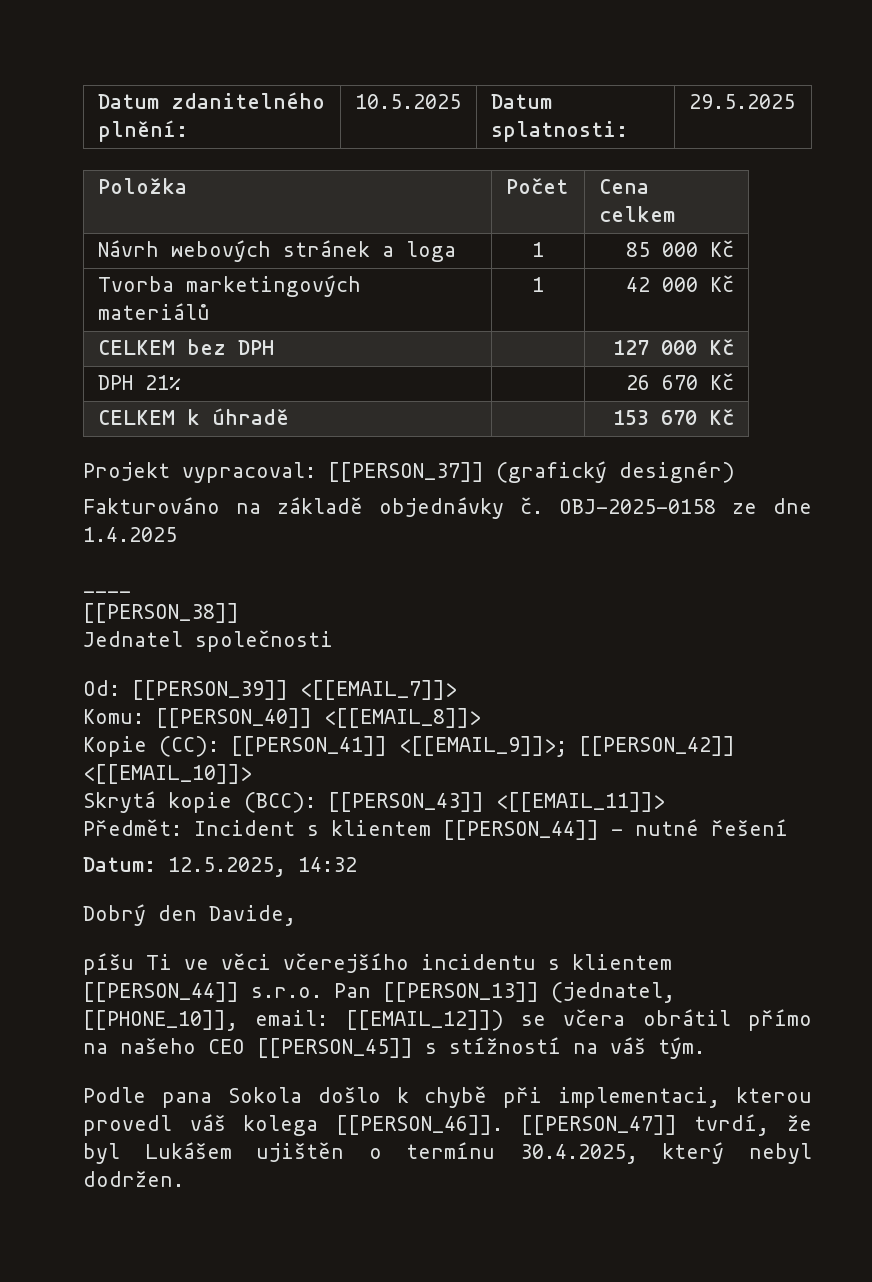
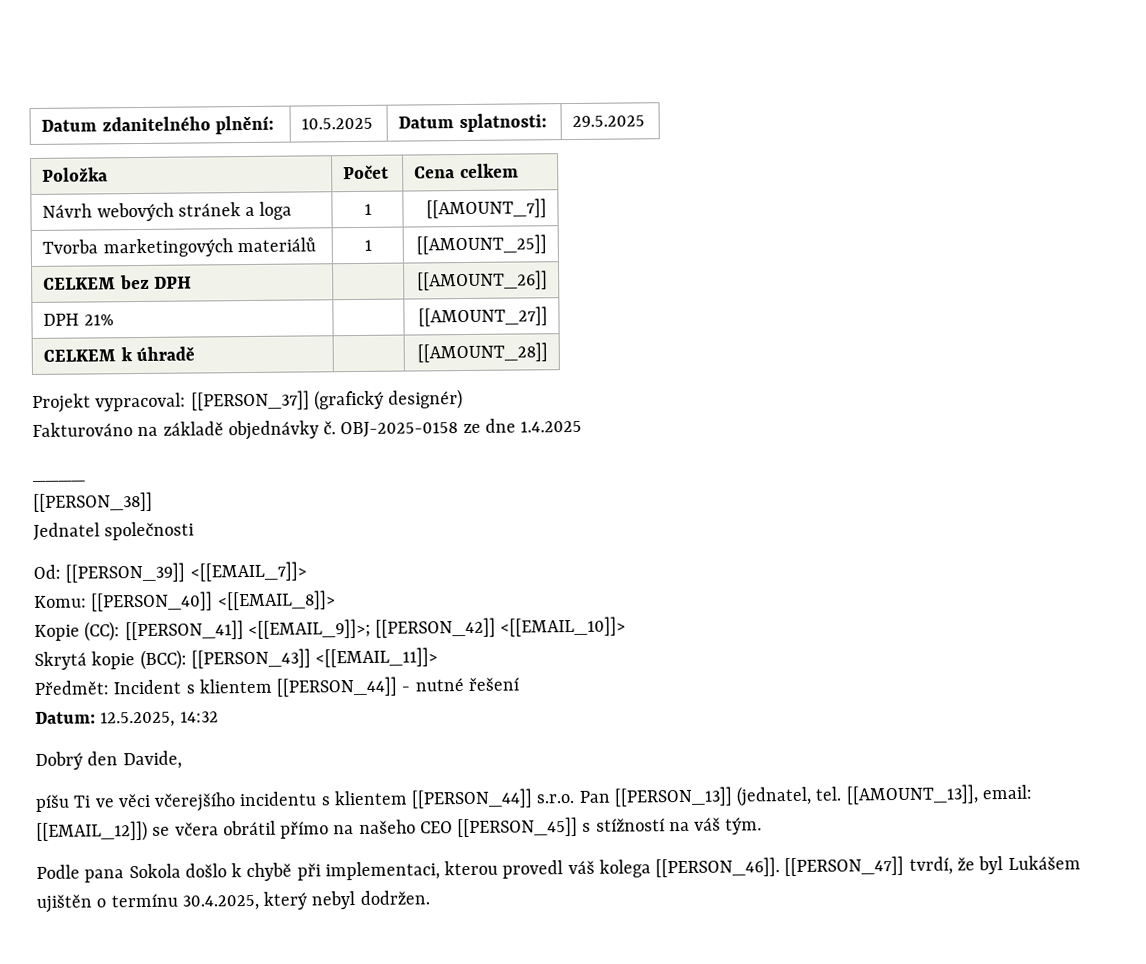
- Návrh webových stránek a loga | 1 | 85 000 Kč
+ Návrh webových stránek a loga | 1 | [[AMOUNT_7]]
- Tvorba marketingových materiálů | 1 | 42 000 Kč
+ Tvorba marketingových materiálů | 1 | [[AMOUNT_25]]
- CELKEM bez DPH | | 127 000 Kč
+ CELKEM bez DPH | | [[AMOUNT_26]]
- DPH 21% | | 26 670 Kč
+ DPH 21% | | [[AMOUNT_27]]
- CELKEM k úhradě | | 153 670 Kč
+ CELKEM k úhradě | | [[AMOUNT_28]]
- píšu Ti ve věci včerejšího incidentu s klientem [[PERSON_44]] s.r.o. Pan [[PERSON_13]] (jednatel, [[PHONE_10]], email: [[EMAIL_12]]) se včera obrátil přímo na našeho CEO [[PERSON_45]] s stížností na váš tým.
+ píšu Ti ve věci včerejšího incidentu s klientem [[PERSON_44]] s.r.o. Pan [[PERSON_13]] (jednatel, tel. [[AMOUNT_13]], email: [[EMAIL_12]]) se včera obrátil přímo na našeho CEO [[PERSON_45]] s stížností na váš tým.

